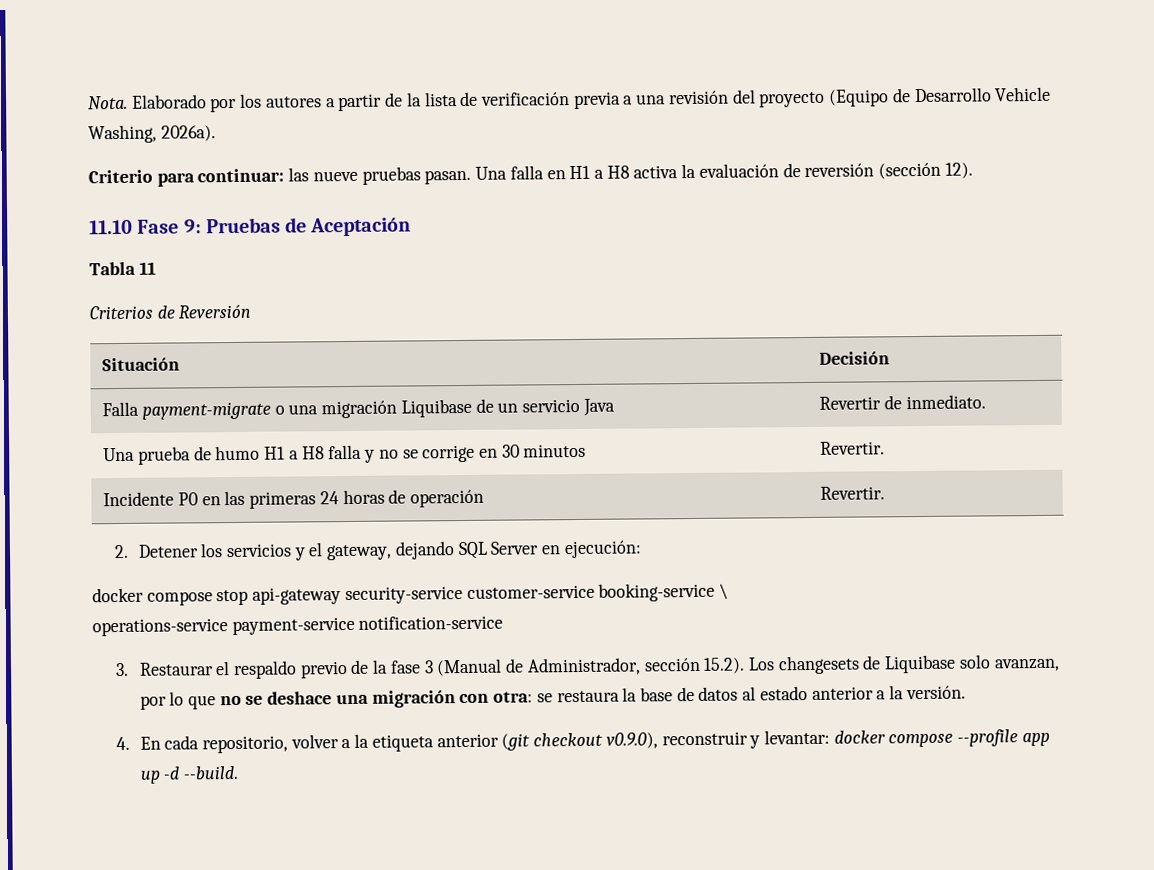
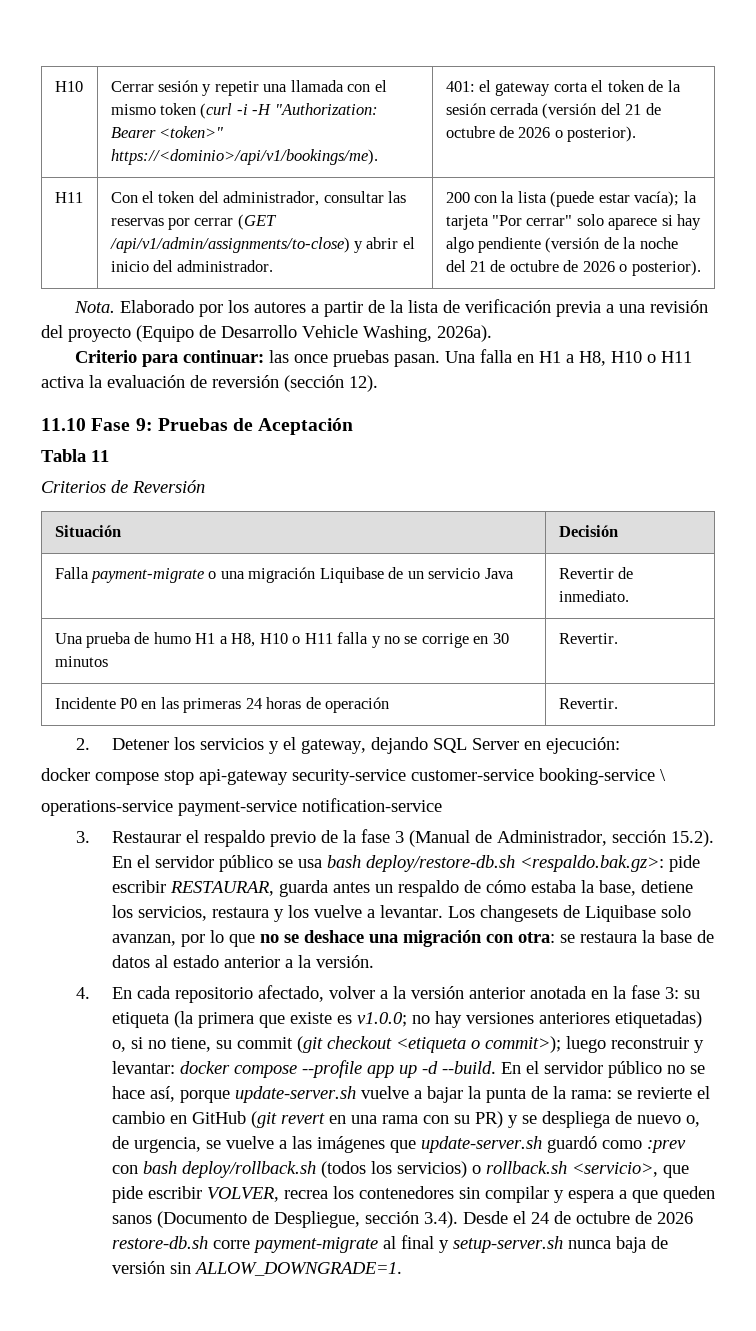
+ H10 | Cerrar sesión y repetir una llamada con el mismo token (curl -i -H "Authorization: Bearer <token>" https://<dominio>/api/v1/bookings/me). | 401: el gateway corta el token de la sesión cerrada (versión del 21 de octubre de 2026 o posterior).
+ H11 | Con el token del administrador, consultar las reservas por cerrar (GET /api/v1/admin/assignments/to-close) y abrir el inicio del administrador. | 200 con la lista (puede estar vacía); la tarjeta "Por cerrar" solo aparece si hay algo pendiente (versión de la noche del 21 de octubre de 2026 o posterior).
- Criterio para continuar: las nueve pruebas pasan.
+ Criterio para continuar: las once pruebas pasan.
- Una falla en H1 a H8 activa la evaluación de reversión (sección 12).
+ Una falla en H1 a H8, H10 o H11 activa la evaluación de reversión (sección 12).
- Una prueba de humo H1 a H8 falla y no se corrige en 30 minutos | Revertir.
+ Una prueba de humo H1 a H8, H10 o H11 falla y no se corrige en 30 minutos | Revertir.
- 3. Restaurar el respaldo previo de la fase 3 (Manual de Administrador, sección 15.2). Los changesets de Liquibase solo avanzan, por lo que no se deshace una migración con otra: se restaura la base de datos al estado anterior a la versión.
+ 3. Restaurar el respaldo previo de la fase 3 (Manual de Administrador, sección 15.2). En el servidor público se usa bash deploy/restore-db.sh <respaldo.bak.gz>: pide escribir RESTAURAR, guarda antes un respaldo de cómo estaba la base, detiene los servicios, restaura y los vuelve a levantar. Los changesets de Liquibase solo avanzan, por lo que no se deshace una migración con otra: se restaura la base de datos al estado anterior a la versión.
- 4. En cada repositorio, volver a la etiqueta anterior (git checkout v0.9.0), reconstruir y levantar: docker compose --profile app up -d --build.
+ 4. En cada repositorio afectado, volver a la versión anterior anotada en la fase 3: su etiqueta (la primera que existe es v1.0.0; no hay versiones anteriores etiquetadas) o, si no tiene, su commit (git checkout <etiqueta o commit>); luego reconstruir y levantar: docker compose --profile app up -d --build.
+ En el servidor público no se hace así, porque update-server.sh vuelve a bajar la punta de la rama: se revierte el cambio en GitHub (git revert en una rama con su PR) y se despliega de nuevo o, de urgencia, se vuelve a las imágenes que update-server.sh guardó como :prev con bash deploy/rollback.sh (todos los servicios) o rollback.sh <servicio>, que pide escribir VOLVER, recrea los contenedores sin compilar y espera a que queden sanos (Documento de Despliegue, sección 3.4). Desde el 24 de octubre de 2026 restore-db.sh corre payment-migrate al final y setup-server.sh nunca baja de versión sin ALLOW_DOWNGRADE=1.

